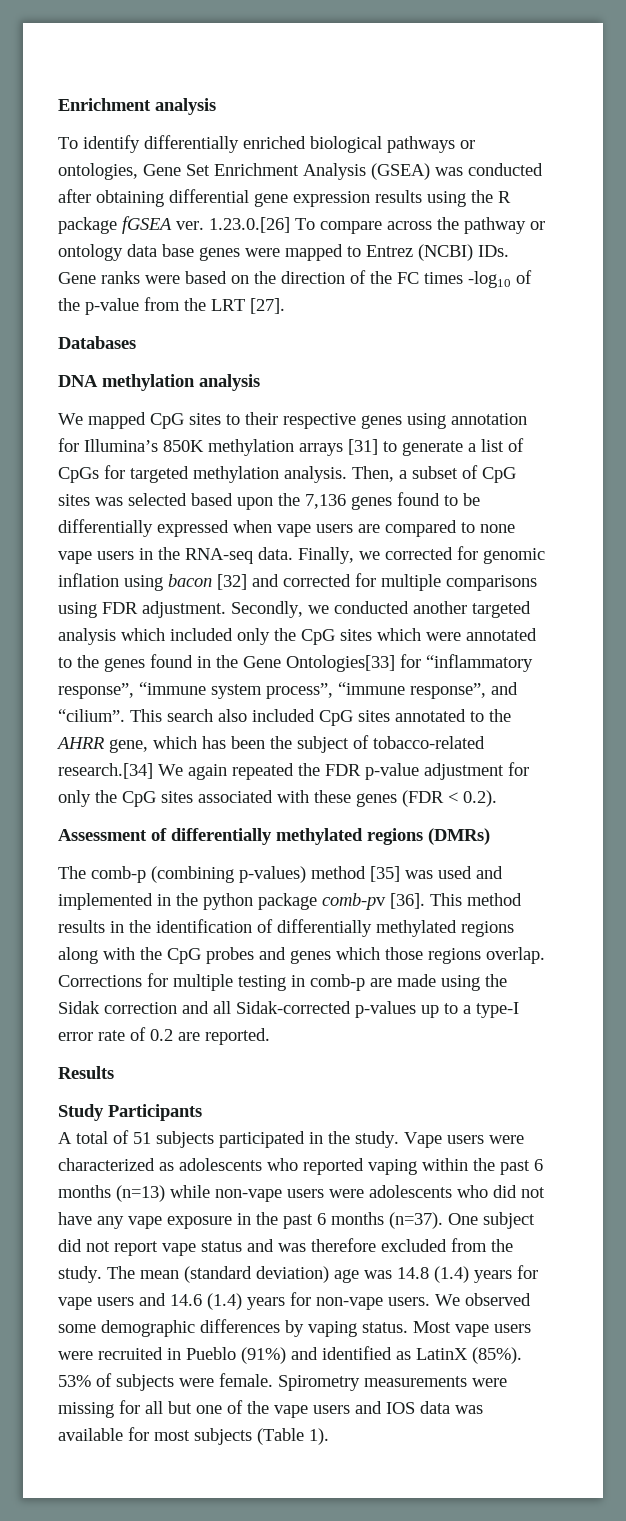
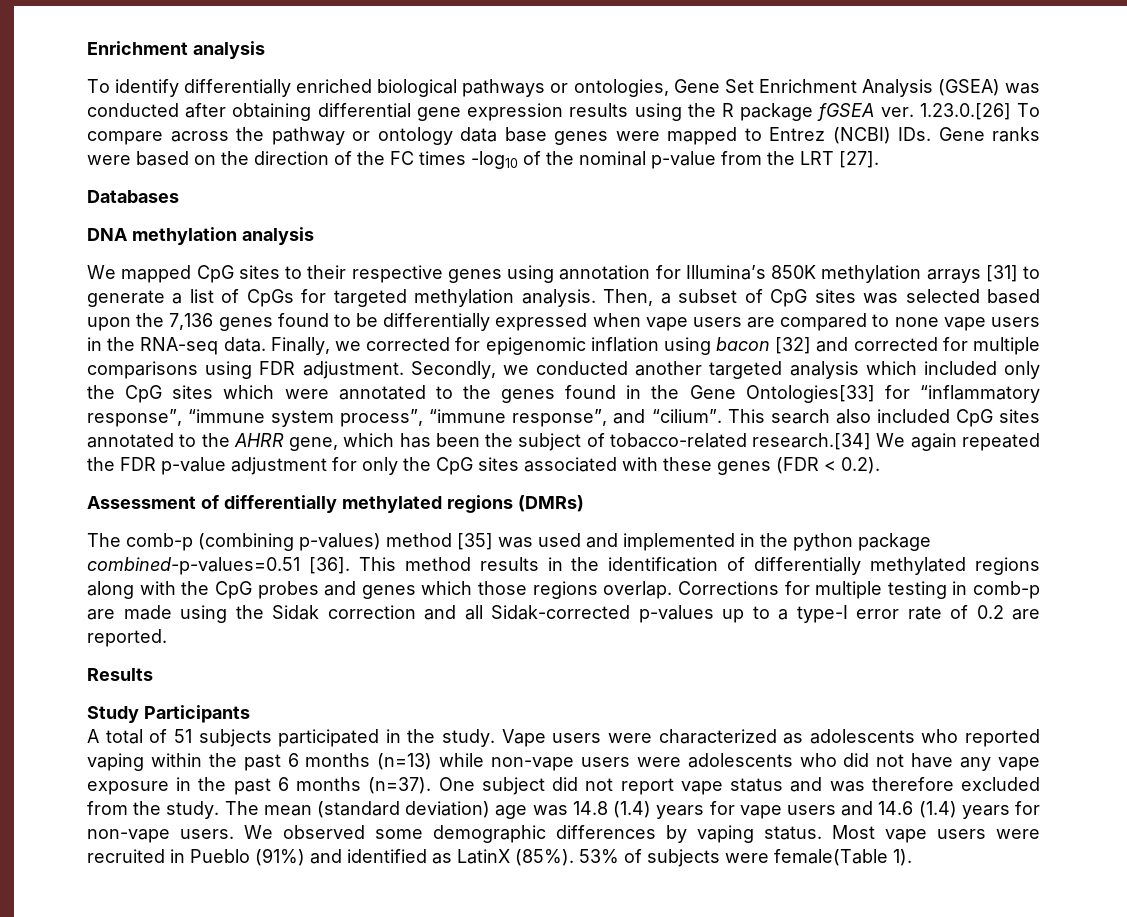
- 1.23.0.[26] To compare across the pathway or ontology data base genes were mapped to Entrez (NCBI) IDs. Gene ranks were based on the direction of the FC times -log10 of the p-value from the LRT [27].
+ 1.23.0.[26] To compare across the pathway or ontology data base genes were mapped to Entrez (NCBI) IDs. Gene ranks were based on the direction of the FC times -log10 of the nominal p-value from the LRT [27].
- Finally, we corrected for genomic inflation using bacon [32] and corrected for multiple comparisons using FDR adjustment.
+ Finally, we corrected for epigenomic inflation using bacon [32] and corrected for multiple comparisons using FDR adjustment.
- The comb-p (combining p-values) method [35] was used and implemented in the python package comb-pv [36].
+ The comb-p (combining p-values) method [35] was used and implemented in the python package combined-p-values=0.51 [36].
- 53% of subjects were female. Spirometry measurements were missing for all but one of the vape users and IOS data was available for most subjects (Table 1).
+ 53% of subjects were female(Table 1).

